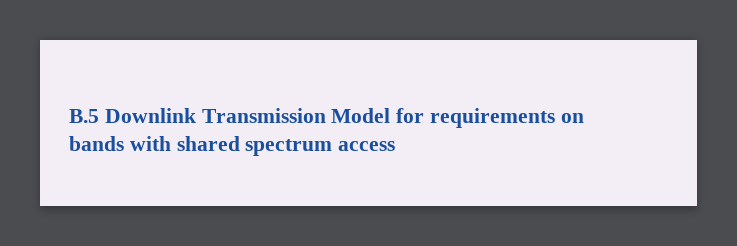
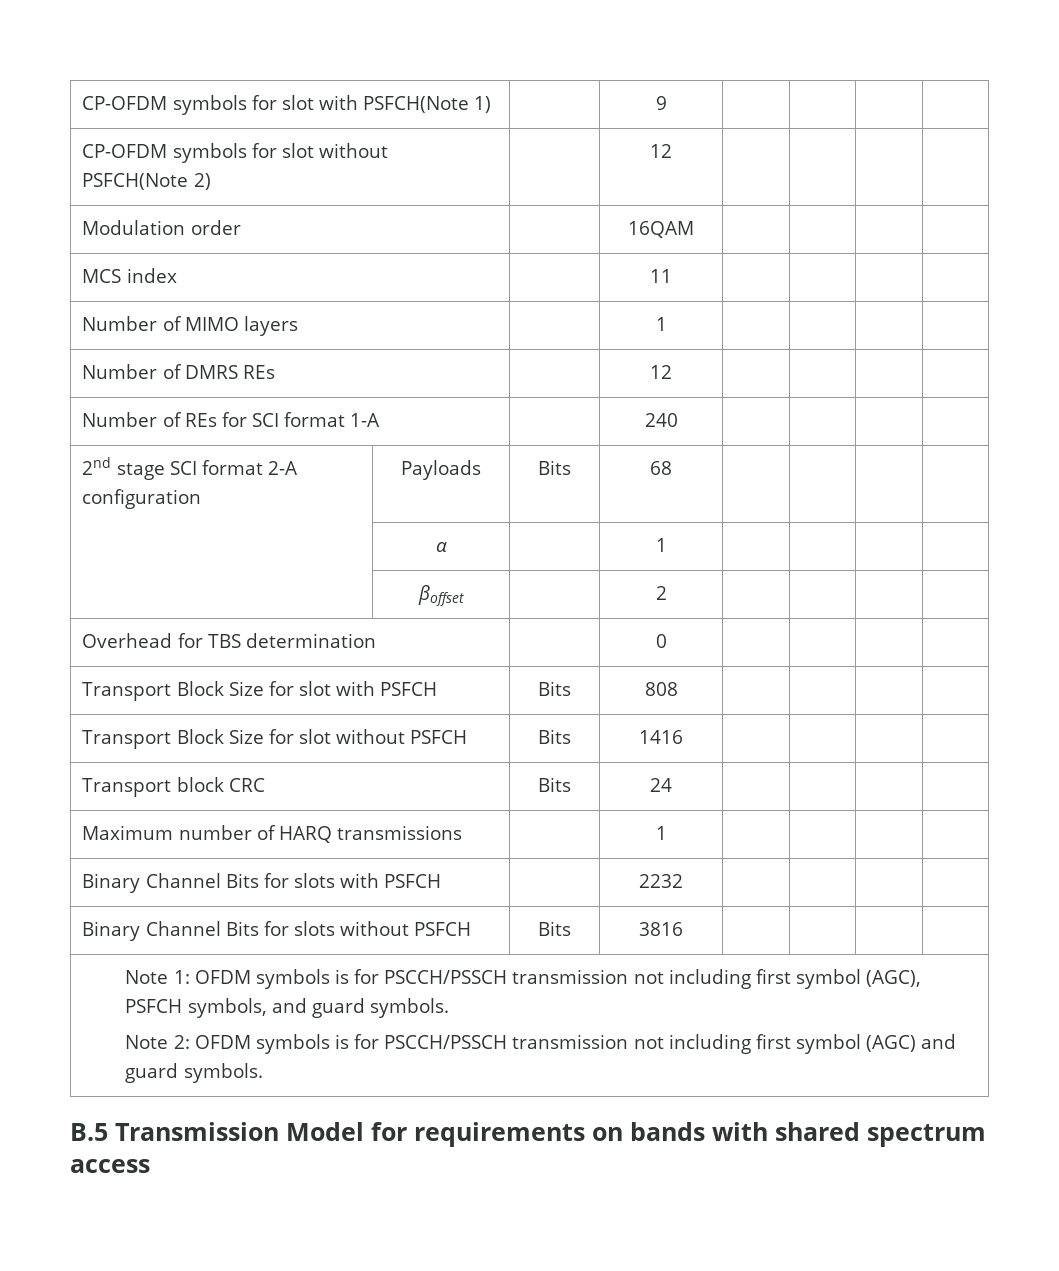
- B.5 Downlink Transmission Model for requirements on bands with shared spectrum access
+ CP-OFDM symbols for slot with PSFCH(Note 1) | | 9 | | | |
+ CP-OFDM symbols for slot without PSFCH(Note 2) | | 12 | | | |
+ Modulation order | | 16QAM | | | |
+ MCS index | | 11 | | | |
+ Number of MIMO layers | | 1 | | | |
+ Number of DMRS REs | | 12 | | | |
+ Number of REs for SCI format 1-A | | 240 | | | |
+ 2nd stage SCI format 2-A configuration | Payloads | Bits | 68 | | | |
+ | α | | 1 | | | |
+ | βoffset | | 2 | | | |
+ Overhead for TBS determination | | 0 | | | |
+ Transport Block Size for slot with PSFCH | Bits | 808 | | | |
+ Transport Block Size for slot without PSFCH | Bits | 1416 | | | |
+ Transport block CRC | Bits | 24 | | | |
+ Maximum number of HARQ transmissions | | 1 | | | |
+ Binary Channel Bits for slots with PSFCH | | 2232 | | | |
+ Binary Channel Bits for slots without PSFCH | Bits | 3816 | | | |
+ Note 1: OFDM symbols is for PSCCH/PSSCH transmission not including first symbol (AGC), PSFCH symbols, and guard symbols.
+ Note 2: OFDM symbols is for PSCCH/PSSCH transmission not including first symbol (AGC) and guard symbols.
+ B.5 Transmission Model for requirements on bands with shared spectrum access

